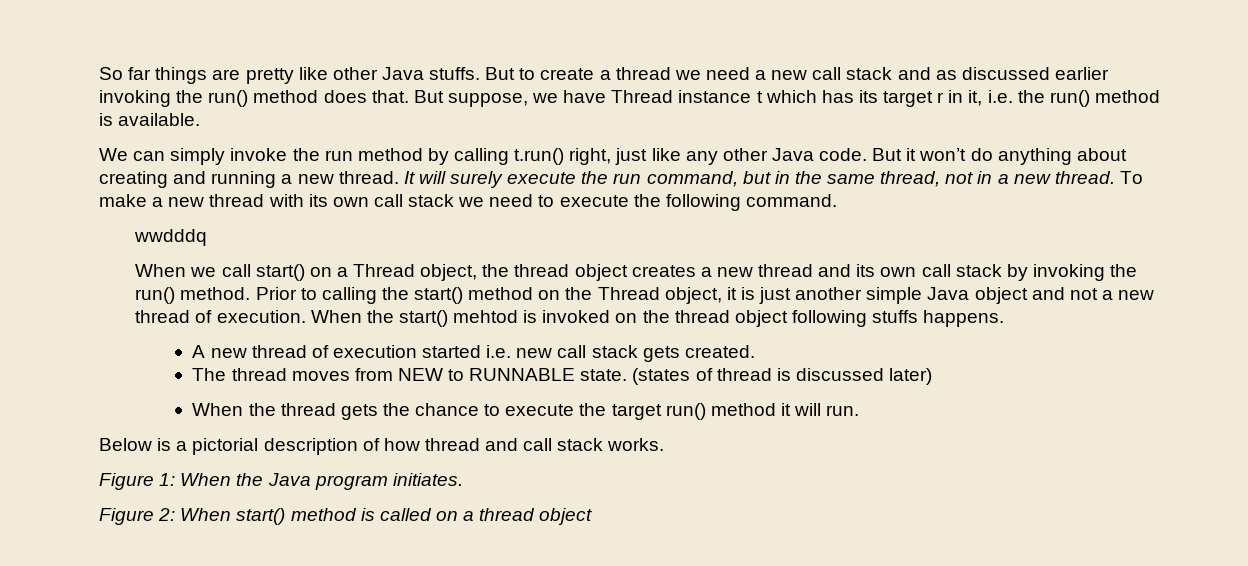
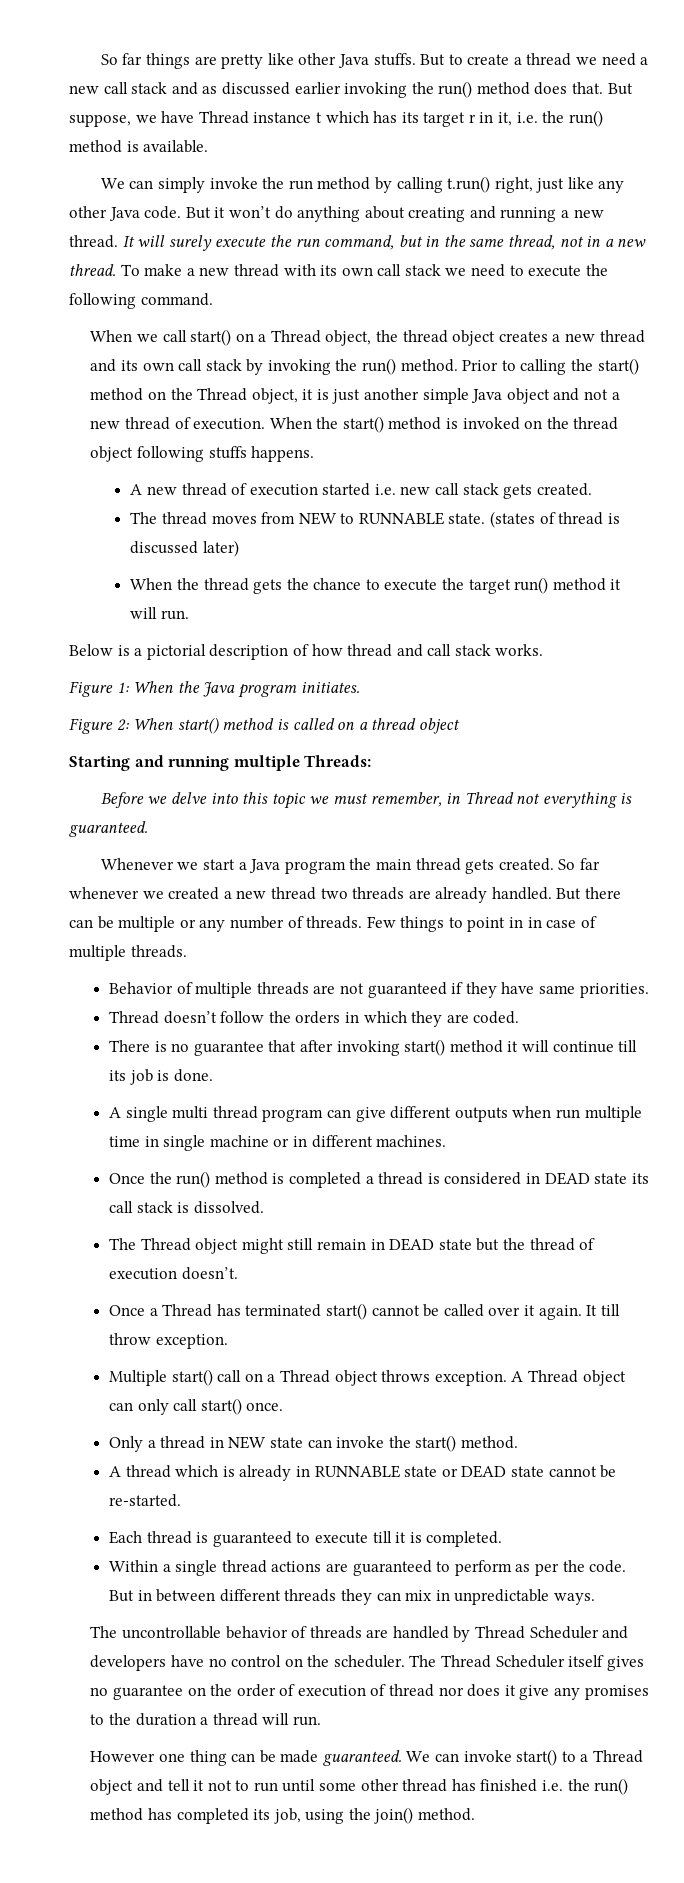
- wwdddq
- When the start() mehtod is invoked on the thread object following stuffs happens.
+ When the start() method is invoked on the thread object following stuffs happens.
+ Starting and running multiple Threads:
+ Before we delve into this topic we must remember, in Thread not everything is guaranteed.
+ Whenever we start a Java program the main thread gets created. So far whenever we created a new thread two threads are already handled. But there can be multiple or any number of threads. Few things to point in in case of multiple threads.
+ Behavior of multiple threads are not guaranteed if they have same priorities.
+ Thread doesn’t follow the orders in which they are coded.
+ There is no guarantee that after invoking start() method it will continue till its job is done.
+ A single multi thread program can give different outputs when run multiple time in single machine or in different machines.
+ Once the run() method is completed a thread is considered in DEAD state its call stack is dissolved.
+ The Thread object might still remain in DEAD state but the thread of execution doesn’t.
+ Once a Thread has terminated start() cannot be called over it again. It till throw exception.
+ Multiple start() call on a Thread object throws exception. A Thread object can only call start() once.
+ Only a thread in NEW state can invoke the start() method.
+ A thread which is already in RUNNABLE state or DEAD state cannot be re-started.
+ Each thread is guaranteed to execute till it is completed.
+ Within a single thread actions are guaranteed to perform as per the code. But in between different threads they can mix in unpredictable ways.
+ The uncontrollable behavior of threads are handled by Thread Scheduler and developers have no control on the scheduler. The Thread Scheduler itself gives no guarantee on the order of execution of thread nor does it give any promises to the duration a thread will run.
+ However one thing can be made guaranteed. We can invoke start() to a Thread object and tell it not to run until some other thread has finished i.e. the run() method has completed its job, using the join() method.

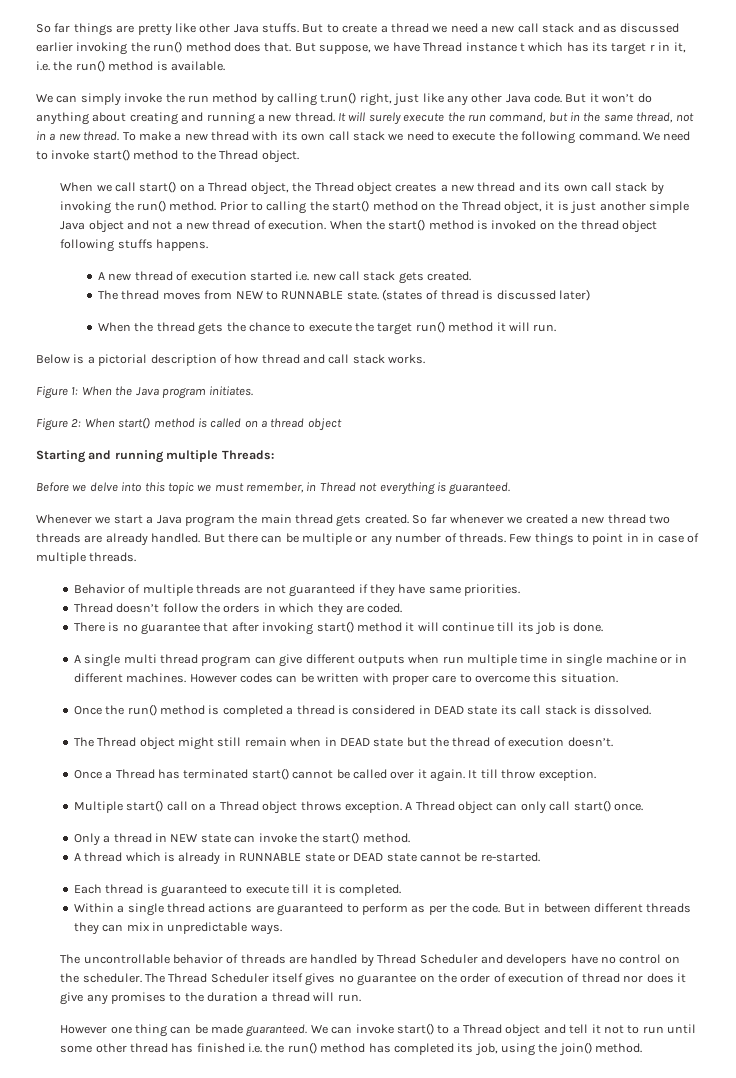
+ We need to invoke start() method to the Thread object.
- When we call start() on a Thread object, the thread object creates a new thread and its own call stack by invoking the run() method.
+ When we call start() on a Thread object, the Thread object creates a new thread and its own call stack by invoking the run() method.
+ However codes can be written with proper care to overcome this situation.
- The Thread object might still remain in DEAD state but the thread of execution doesn’t.
+ The Thread object might still remain when in DEAD state but the thread of execution doesn’t.

